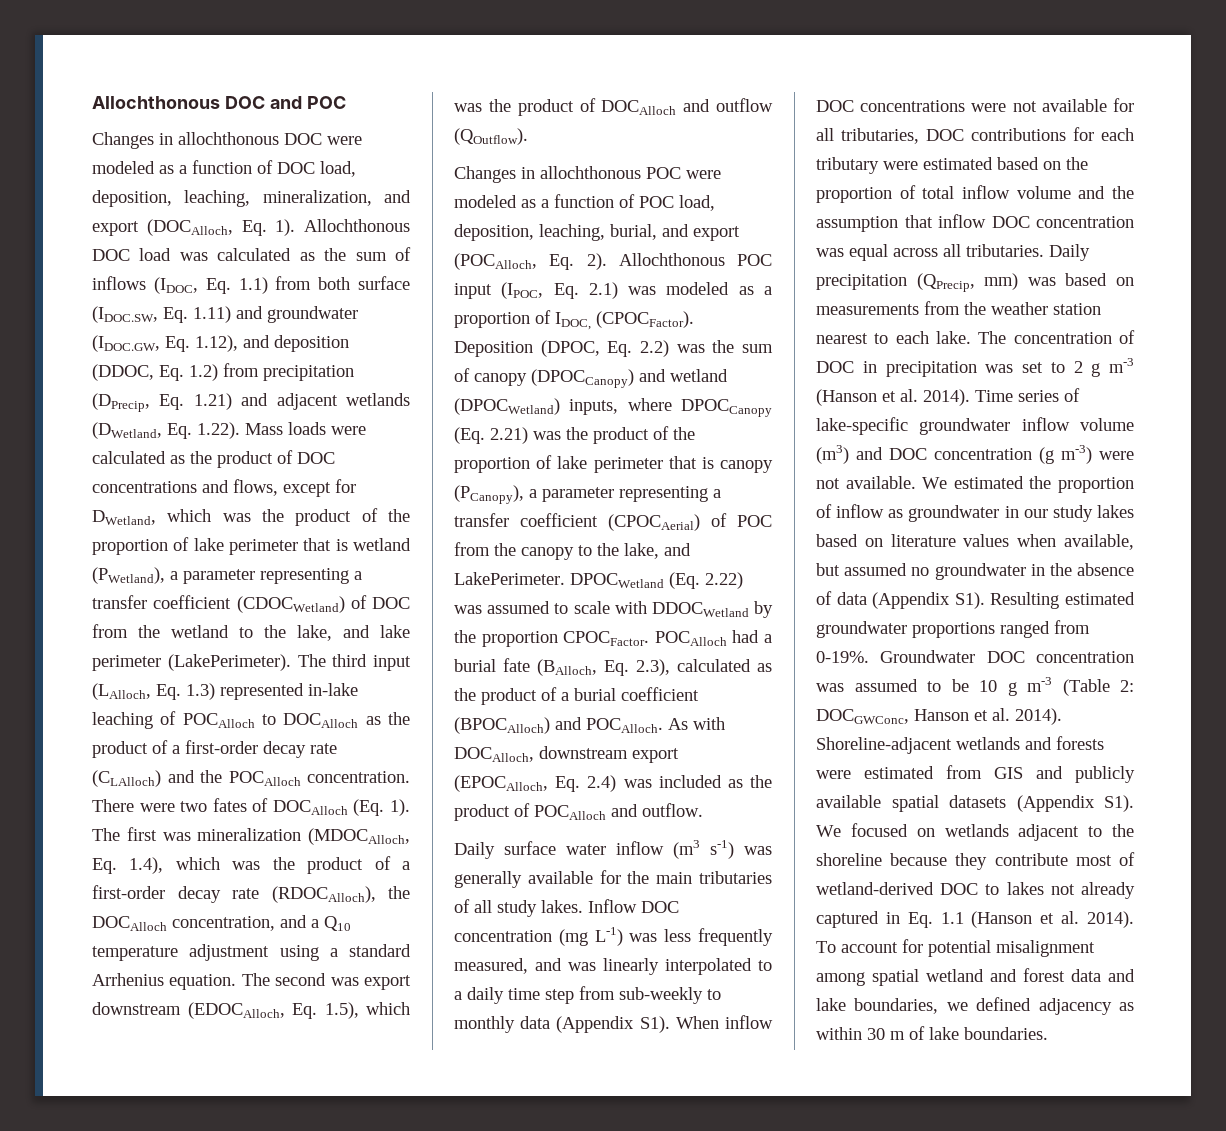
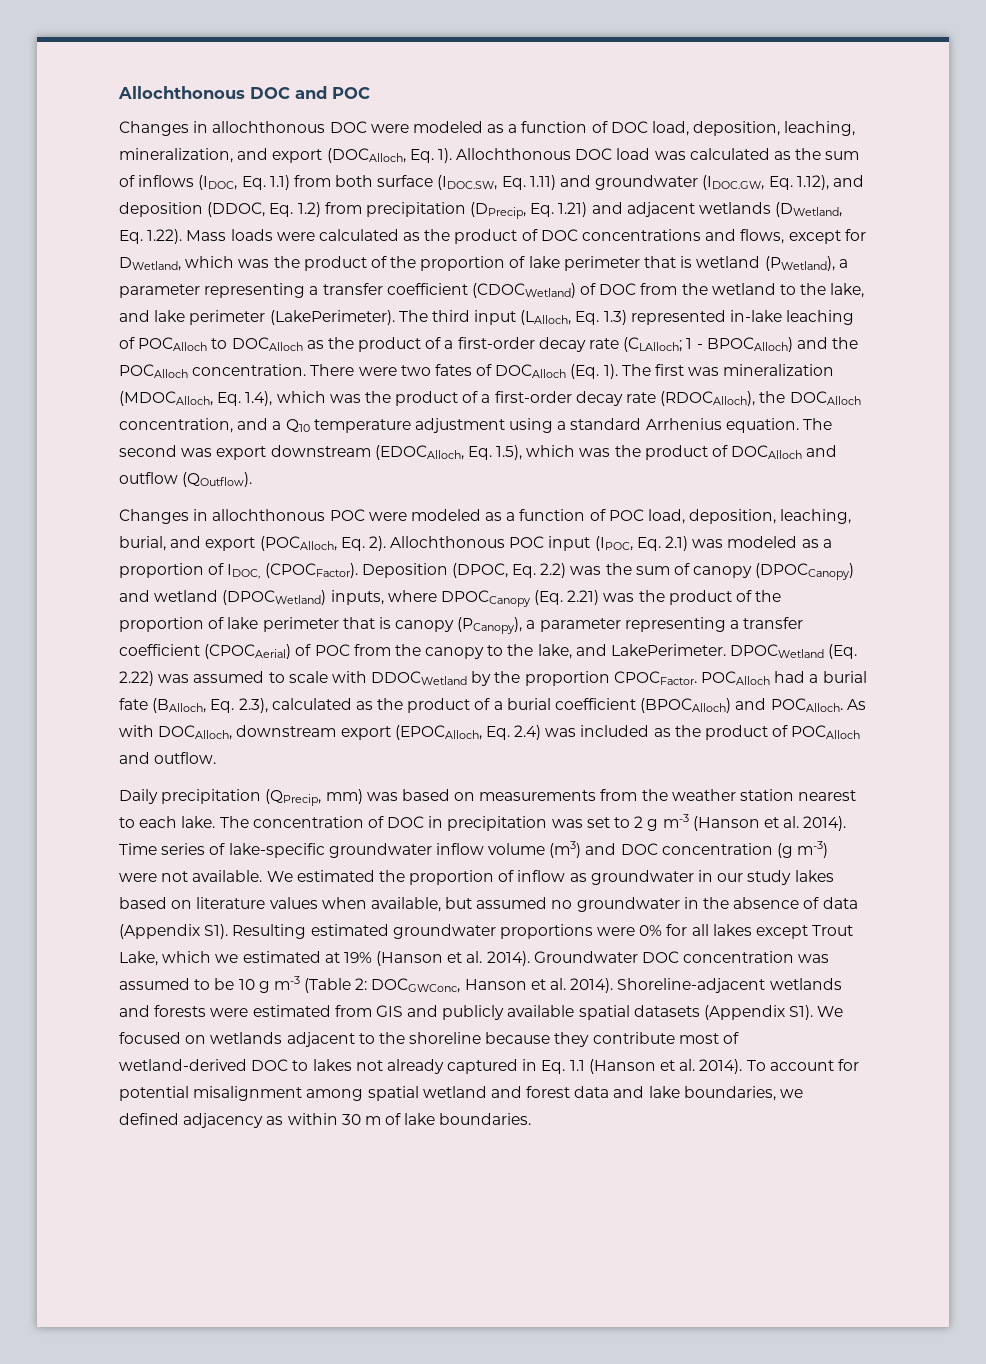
- The third input (LAlloch, Eq. 1.3) represented in-lake leaching of POCAlloch to DOCAlloch as the product of a first-order decay rate (CLAlloch) and the POCAlloch concentration.
+ The third input (LAlloch, Eq. 1.3) represented in-lake leaching of POCAlloch to DOCAlloch as the product of a first-order decay rate (CLAlloch; 1 - BPOCAlloch) and the POCAlloch concentration.
- Daily surface water inflow (m3 s-1) was generally available for the main tributaries of all study lakes. Inflow DOC concentration (mg L-1) was less frequently measured, and was linearly interpolated to a daily time step from sub-weekly to monthly data (Appendix S1). When inflow DOC concentrations were not available for all tributaries, DOC contributions for each tributary were estimated based on the proportion of total inflow volume and the assumption that inflow DOC concentration was equal across all tributaries. Daily precipitation (QPrecip, mm) was based on measurements from the weather station nearest to each lake.
+ Daily precipitation (QPrecip, mm) was based on measurements from the weather station nearest to each lake.
- We estimated the proportion of inflow as groundwater in our study lakes based on literature values when available, but assumed no groundwater in the absence of data (Appendix S1). Resulting estimated groundwater proportions ranged from 0-19%.
+ We estimated the proportion of inflow as groundwater in our study lakes based on literature values when available, but assumed no groundwater in the absence of data (Appendix S1). Resulting estimated groundwater proportions were 0% for all lakes except Trout Lake, which we estimated at 19% (Hanson et al. 2014).

